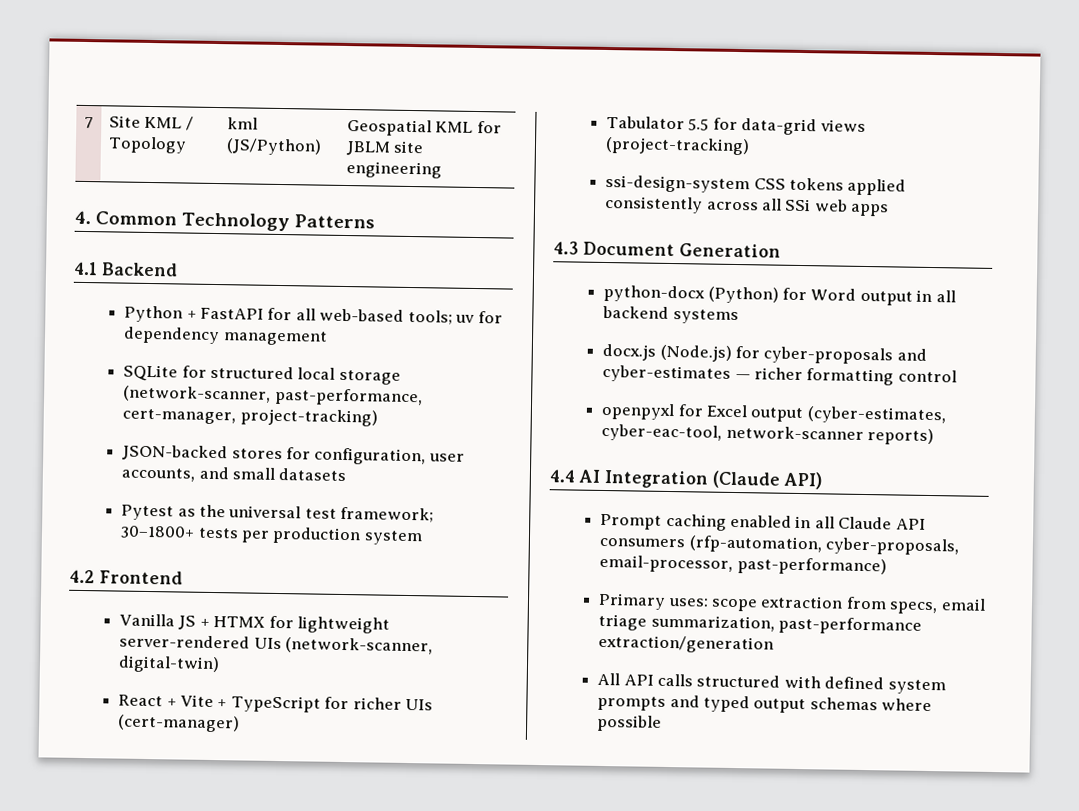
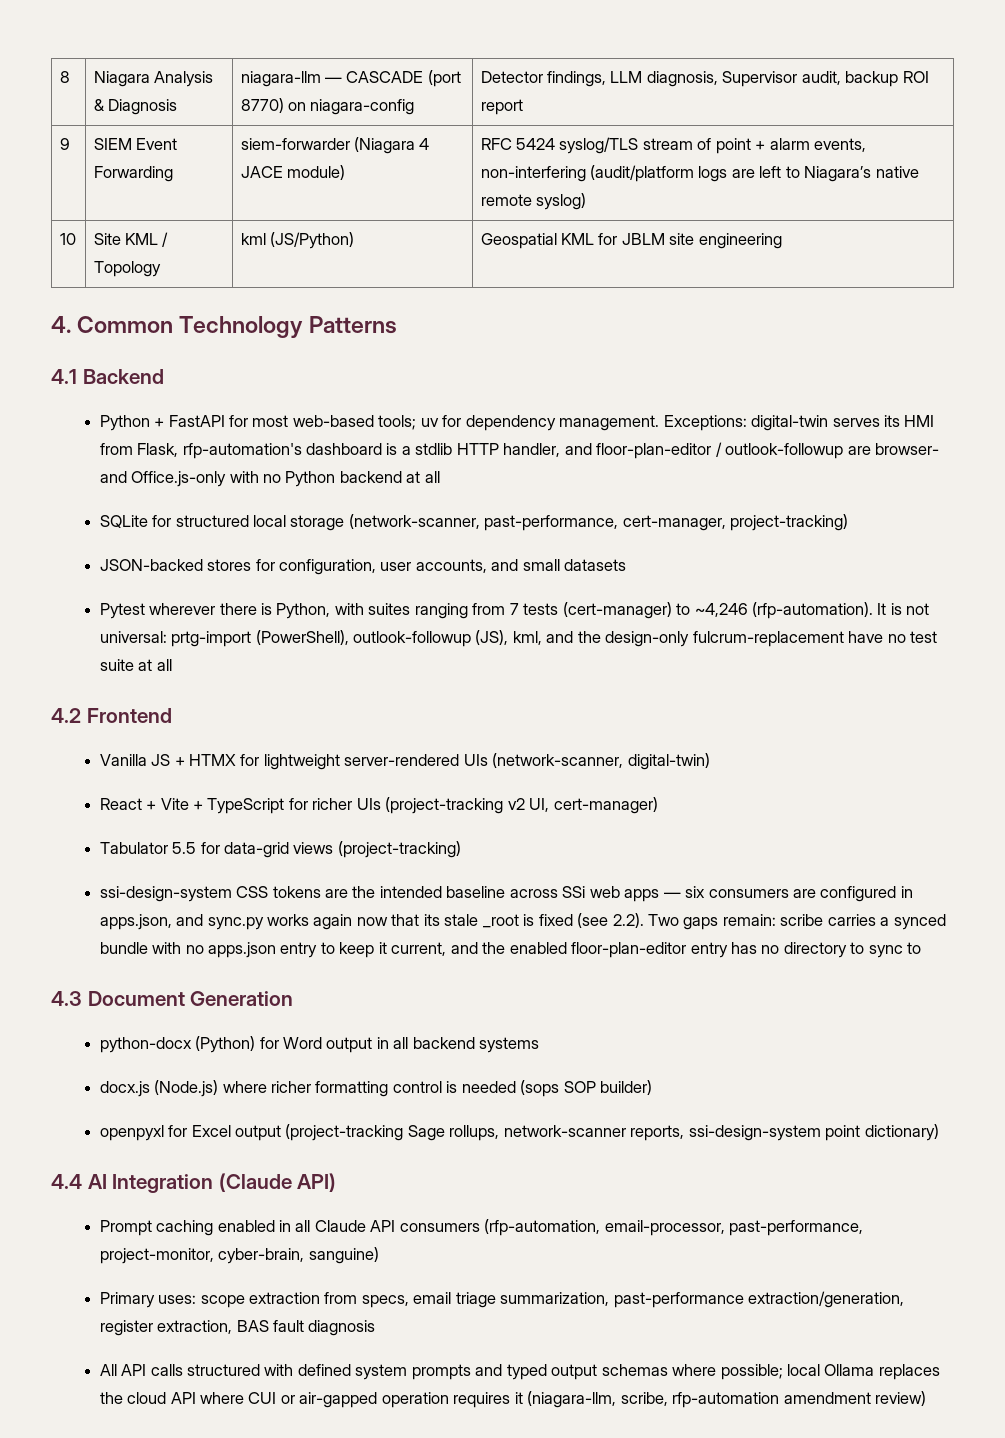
- 7 | Site KML / Topology | kml (JS/Python) | Geospatial KML for JBLM site engineering
+ 8 | Niagara Analysis & Diagnosis | niagara-llm — CASCADE (port 8770) on niagara-config | Detector findings, LLM diagnosis, Supervisor audit, backup ROI report
+ 9 | SIEM Event Forwarding | siem-forwarder (Niagara 4 JACE module) | RFC 5424 syslog/TLS stream of point + alarm events, non-interfering (audit/platform logs are left to Niagara’s native remote syslog)
+ 10 | Site KML / Topology | kml (JS/Python) | Geospatial KML for JBLM site engineering
- Python + FastAPI for all web-based tools; uv for dependency management
+ Python + FastAPI for most web-based tools; uv for dependency management. Exceptions: digital-twin serves its HMI from Flask, rfp-automation's dashboard is a stdlib HTTP handler, and floor-plan-editor / outlook-followup are browser- and Office.js-only with no Python backend at all
- Pytest as the universal test framework; 30–1800+ tests per production system
+ Pytest wherever there is Python, with suites ranging from 7 tests (cert-manager) to ~4,246 (rfp-automation). It is not universal: prtg-import (PowerShell), outlook-followup (JS), kml, and the design-only fulcrum-replacement have no test suite at all
- React + Vite + TypeScript for richer UIs (cert-manager)
+ React + Vite + TypeScript for richer UIs (project-tracking v2 UI, cert-manager)
- ssi-design-system CSS tokens applied consistently across all SSi web apps
+ ssi-design-system CSS tokens are the intended baseline across SSi web apps — six consumers are configured in apps.json, and sync.py works again now that its stale _root is fixed (see 2.2). Two gaps remain: scribe carries a synced bundle with no apps.json entry to keep it current, and the enabled floor-plan-editor entry has no directory to sync to
- docx.js (Node.js) for cyber-proposals and cyber-estimates — richer formatting control
- openpyxl for Excel output (cyber-estimates, cyber-eac-tool, network-scanner reports)
+ docx.js (Node.js) where richer formatting control is needed (sops SOP builder)
+ openpyxl for Excel output (project-tracking Sage rollups, network-scanner reports, ssi-design-system point dictionary)
- Prompt caching enabled in all Claude API consumers (rfp-automation, cyber-proposals, email-processor, past-performance)
+ Prompt caching enabled in all Claude API consumers (rfp-automation, email-processor, past-performance, project-monitor, cyber-brain, sanguine)
- Primary uses: scope extraction from specs, email triage summarization, past-performance extraction/generation
+ Primary uses: scope extraction from specs, email triage summarization, past-performance extraction/generation, register extraction, BAS fault diagnosis
- All API calls structured with defined system prompts and typed output schemas where possible
+ All API calls structured with defined system prompts and typed output schemas where possible; local Ollama replaces the cloud API where CUI or air-gapped operation requires it (niagara-llm, scribe, rfp-automation amendment review)

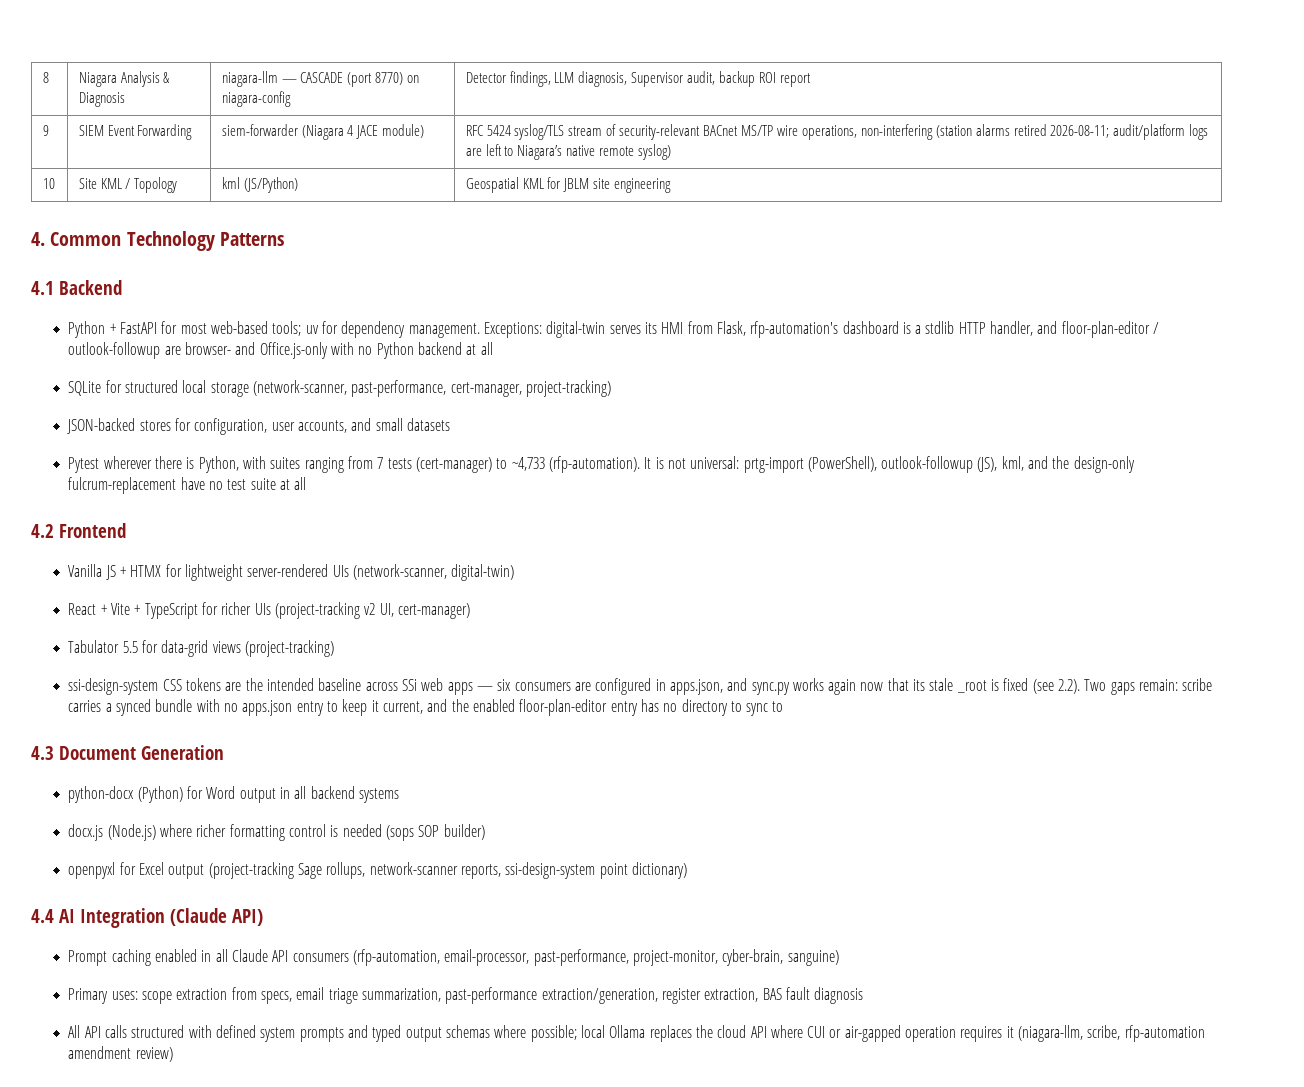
- 9 | SIEM Event Forwarding | siem-forwarder (Niagara 4 JACE module) | RFC 5424 syslog/TLS stream of point + alarm events, non-interfering (audit/platform logs are left to Niagara’s native remote syslog)
+ 9 | SIEM Event Forwarding | siem-forwarder (Niagara 4 JACE module) | RFC 5424 syslog/TLS stream of security-relevant BACnet MS/TP wire operations, non-interfering (station alarms retired 2026-08-11; audit/platform logs are left to Niagara’s native remote syslog)
- Pytest wherever there is Python, with suites ranging from 7 tests (cert-manager) to ~4,246 (rfp-automation).
+ Pytest wherever there is Python, with suites ranging from 7 tests (cert-manager) to ~4,733 (rfp-automation).

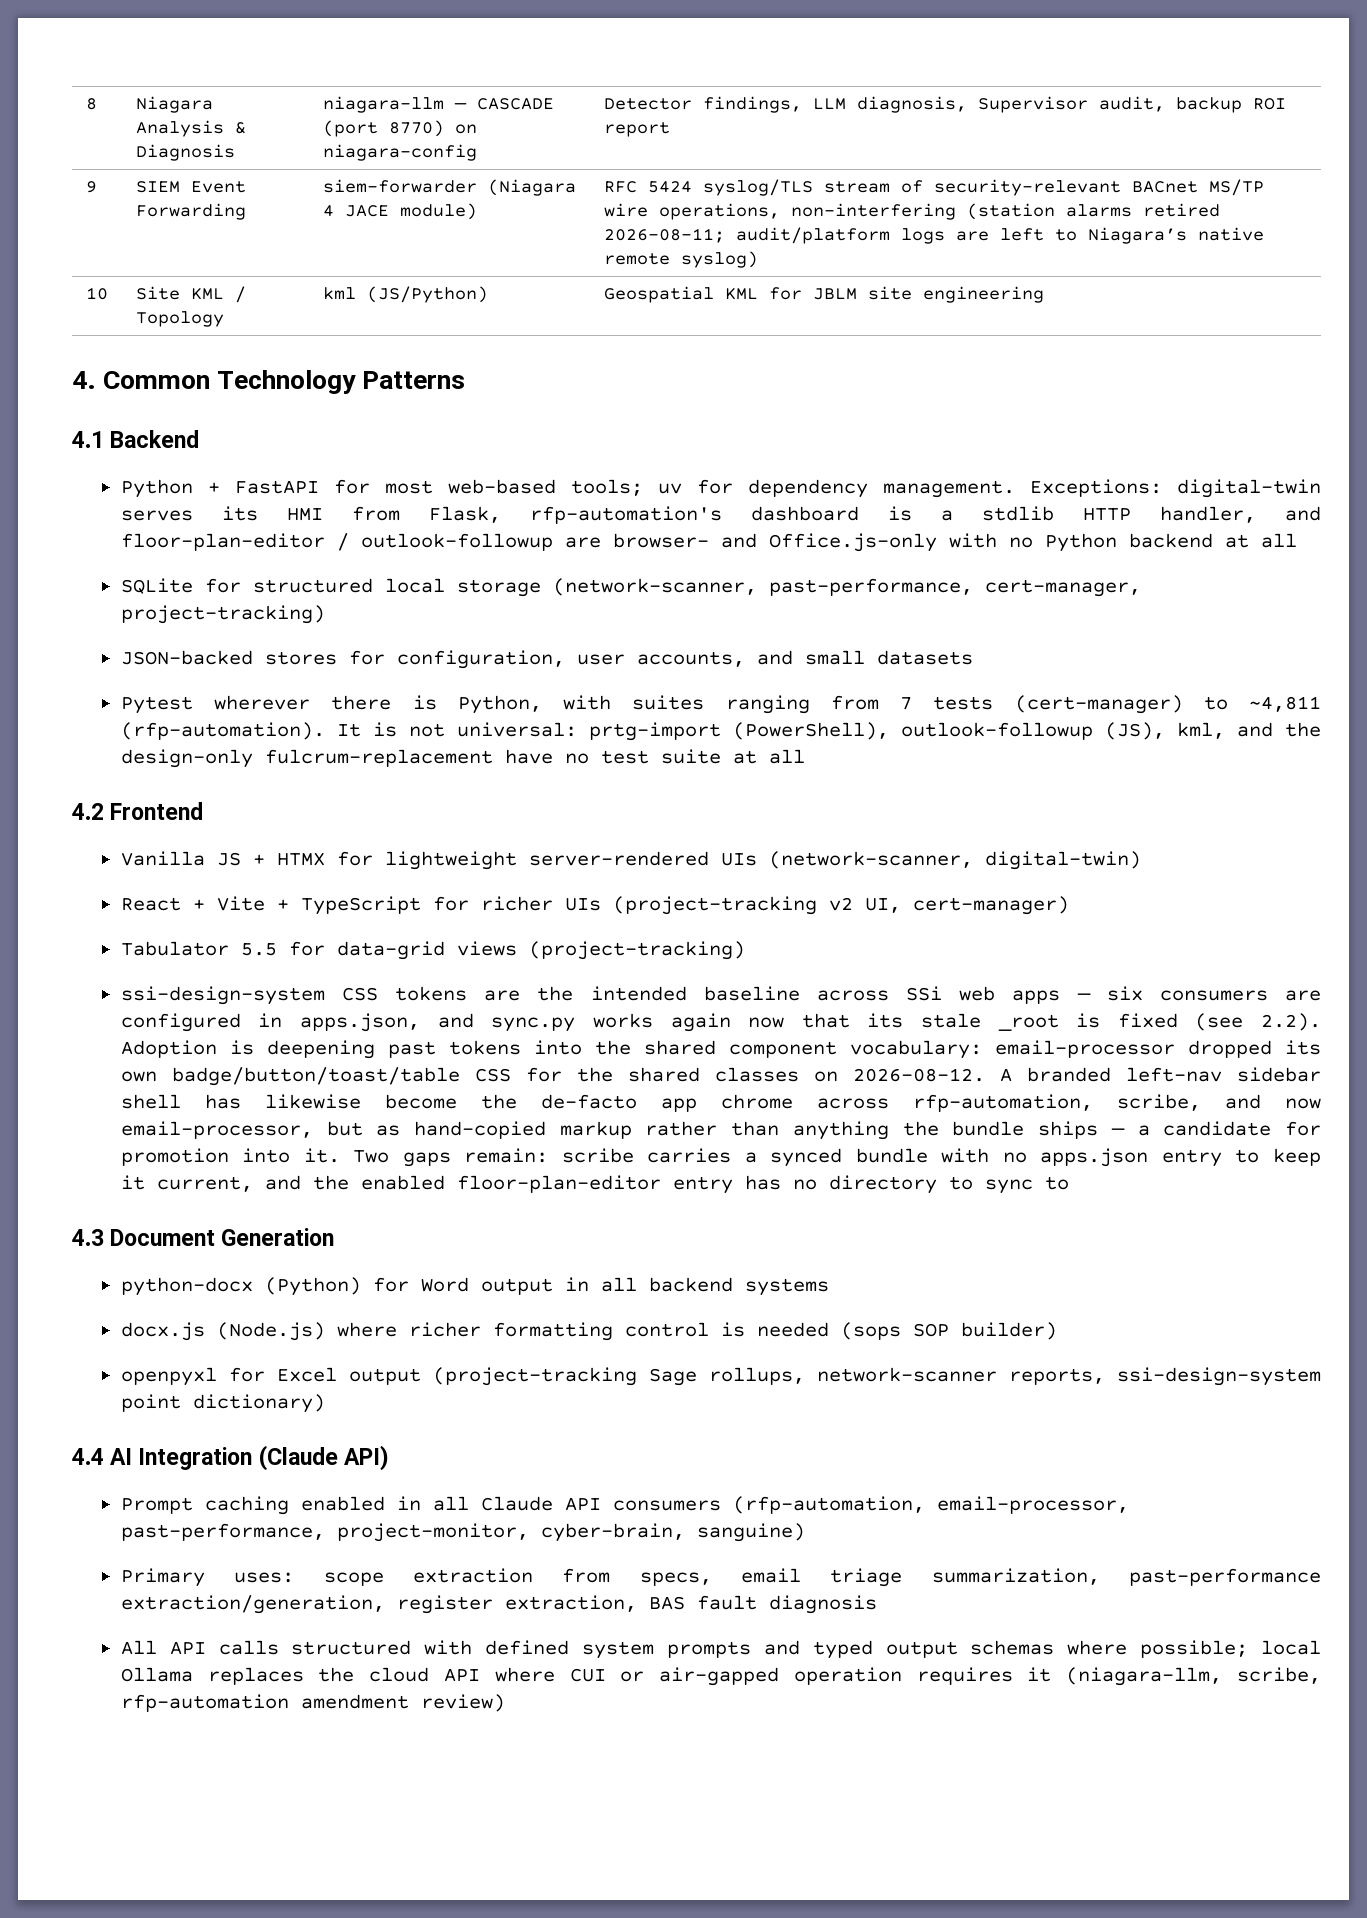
- Pytest wherever there is Python, with suites ranging from 7 tests (cert-manager) to ~4,733 (rfp-automation).
+ Pytest wherever there is Python, with suites ranging from 7 tests (cert-manager) to ~4,811 (rfp-automation).
- ssi-design-system CSS tokens are the intended baseline across SSi web apps — six consumers are configured in apps.json, and sync.py works again now that its stale _root is fixed (see 2.2). Two gaps remain: scribe carries a synced bundle with no apps.json entry to keep it current, and the enabled floor-plan-editor entry has no directory to sync to
+ ssi-design-system CSS tokens are the intended baseline across SSi web apps — six consumers are configured in apps.json, and sync.py works again now that its stale _root is fixed (see 2.2). Adoption is deepening past tokens into the shared component vocabulary: email-processor dropped its own badge/button/toast/table CSS for the shared classes on 2026-08-12. A branded left-nav sidebar shell has likewise become the de-facto app chrome across rfp-automation, scribe, and now email-processor, but as hand-copied markup rather than anything the bundle ships — a candidate for promotion into it. Two gaps remain: scribe carries a synced bundle with no apps.json entry to keep it current, and the enabled floor-plan-editor entry has no directory to sync to

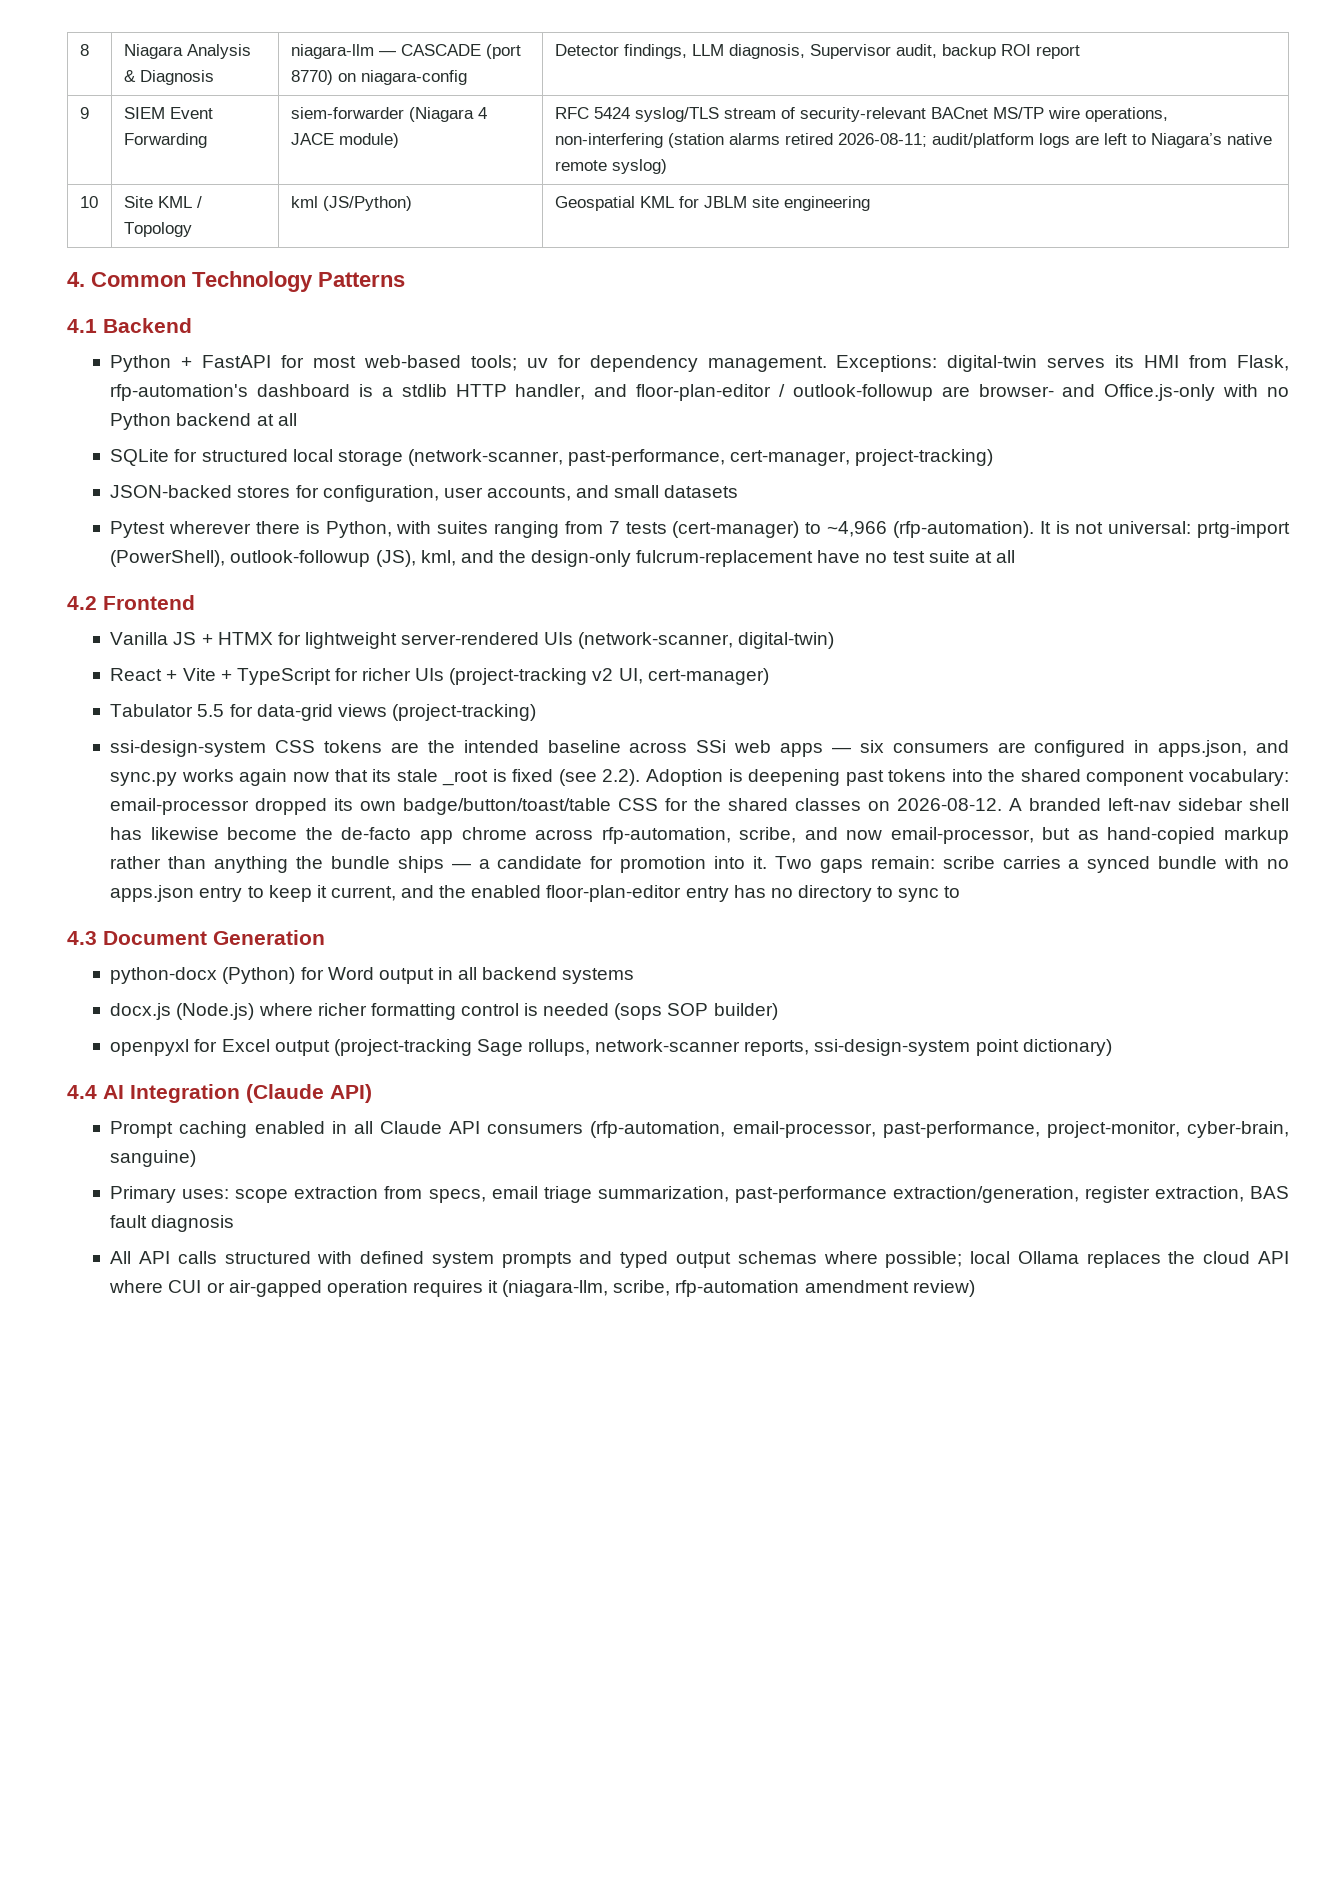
- Pytest wherever there is Python, with suites ranging from 7 tests (cert-manager) to ~4,811 (rfp-automation).
+ Pytest wherever there is Python, with suites ranging from 7 tests (cert-manager) to ~4,966 (rfp-automation).

